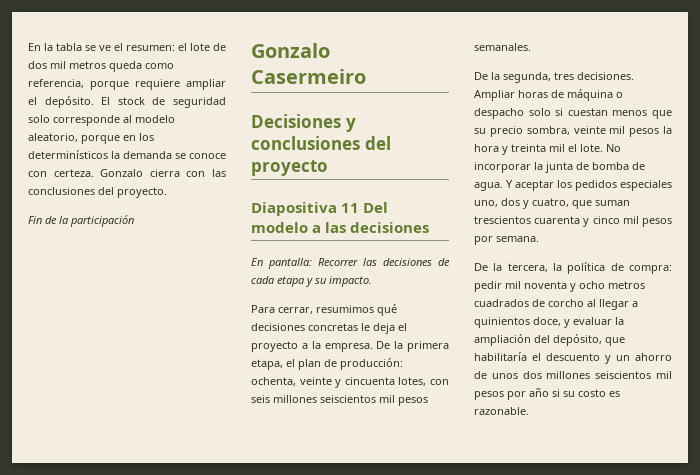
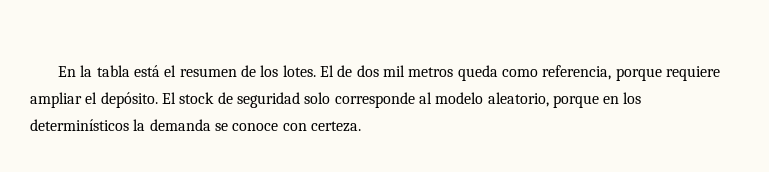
- En la tabla se ve el resumen: el lote de dos mil metros queda como referencia, porque requiere ampliar el depósito.
+ En la tabla está el resumen de los lotes. El de dos mil metros queda como referencia, porque requiere ampliar el depósito.
- Gonzalo cierra con las conclusiones del proyecto.
- Fin de la participación
- Gonzalo Casermeiro
- Decisiones y conclusiones del proyecto
- Diapositiva 11 Del modelo a las decisiones
- En pantalla: Recorrer las decisiones de cada etapa y su impacto.
- Para cerrar, resumimos qué decisiones concretas le deja el proyecto a la empresa. De la primera etapa, el plan de producción: ochenta, veinte y cincuenta lotes, con seis millones seiscientos mil pesos semanales.
- De la segunda, tres decisiones. Ampliar horas de máquina o despacho solo si cuestan menos que su precio sombra, veinte mil pesos la hora y treinta mil el lote. No incorporar la junta de bomba de agua. Y aceptar los pedidos especiales uno, dos y cuatro, que suman trescientos cuarenta y cinco mil pesos por semana.
- De la tercera, la política de compra: pedir mil noventa y ocho metros cuadrados de corcho al llegar a quinientos doce, y evaluar la ampliación del depósito, que habilitaría el descuento y un ahorro de unos dos millones seiscientos mil pesos por año si su costo es razonable.

